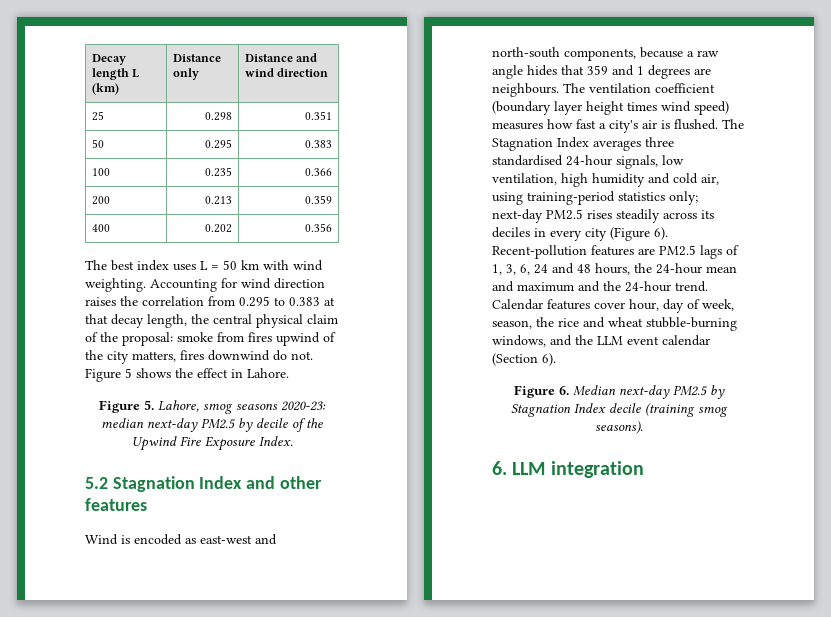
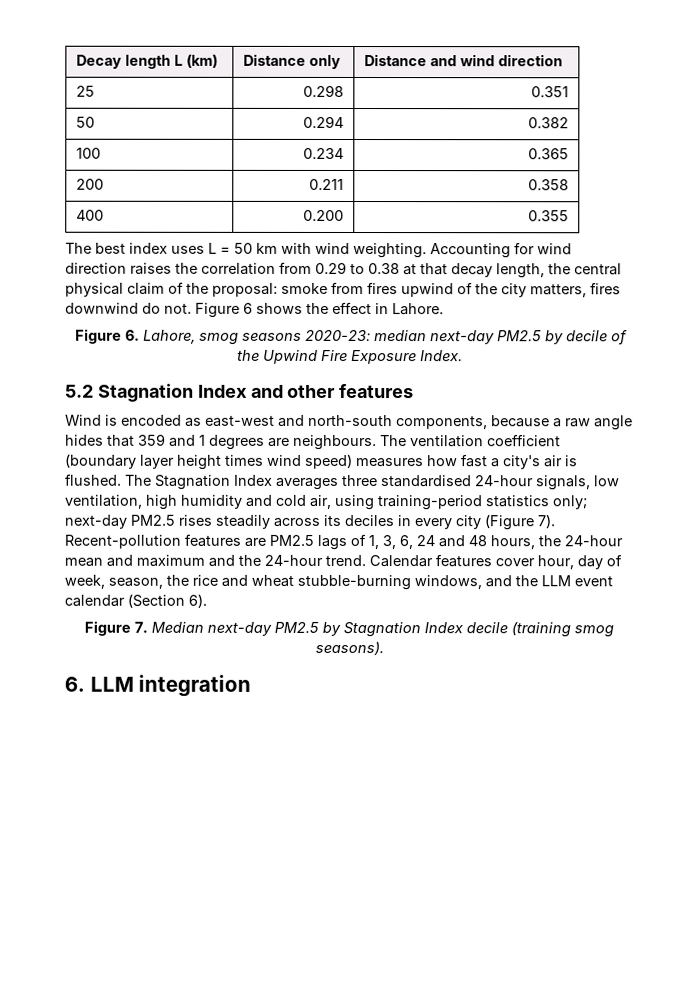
- 50 | 0.295 | 0.383
+ 50 | 0.294 | 0.382
- 100 | 0.235 | 0.366
+ 100 | 0.234 | 0.365
- 200 | 0.213 | 0.359
+ 200 | 0.211 | 0.358
- 400 | 0.202 | 0.356
+ 400 | 0.200 | 0.355
- Accounting for wind direction raises the correlation from 0.295 to 0.383 at that decay length, the central physical claim of the proposal: smoke from fires upwind of the city matters, fires downwind do not.
+ Accounting for wind direction raises the correlation from 0.29 to 0.38 at that decay length, the central physical claim of the proposal: smoke from fires upwind of the city matters, fires downwind do not.
- Figure 5 shows the effect in Lahore.
+ Figure 6 shows the effect in Lahore.
- Figure 5. Lahore, smog seasons 2020-23: median next-day PM2.5 by decile of the Upwind Fire Exposure Index.
+ Figure 6. Lahore, smog seasons 2020-23: median next-day PM2.5 by decile of the Upwind Fire Exposure Index.
- The Stagnation Index averages three standardised 24-hour signals, low ventilation, high humidity and cold air, using training-period statistics only; next-day PM2.5 rises steadily across its deciles in every city (Figure 6).
+ The Stagnation Index averages three standardised 24-hour signals, low ventilation, high humidity and cold air, using training-period statistics only; next-day PM2.5 rises steadily across its deciles in every city (Figure 7).
- Figure 6. Median next-day PM2.5 by Stagnation Index decile (training smog seasons).
+ Figure 7. Median next-day PM2.5 by Stagnation Index decile (training smog seasons).

